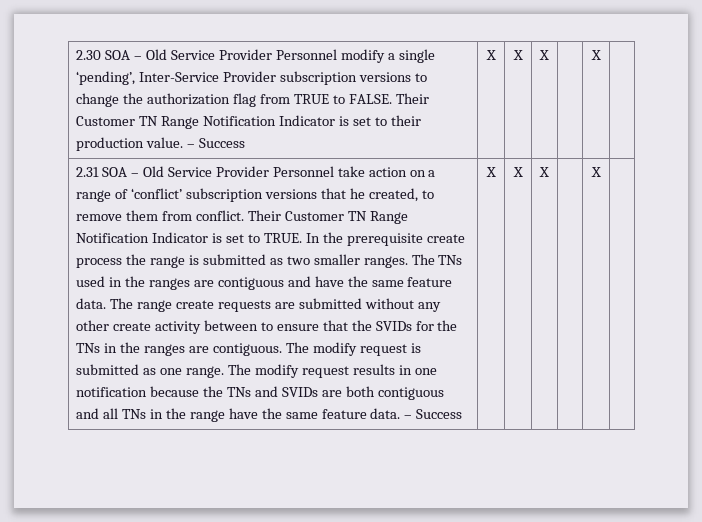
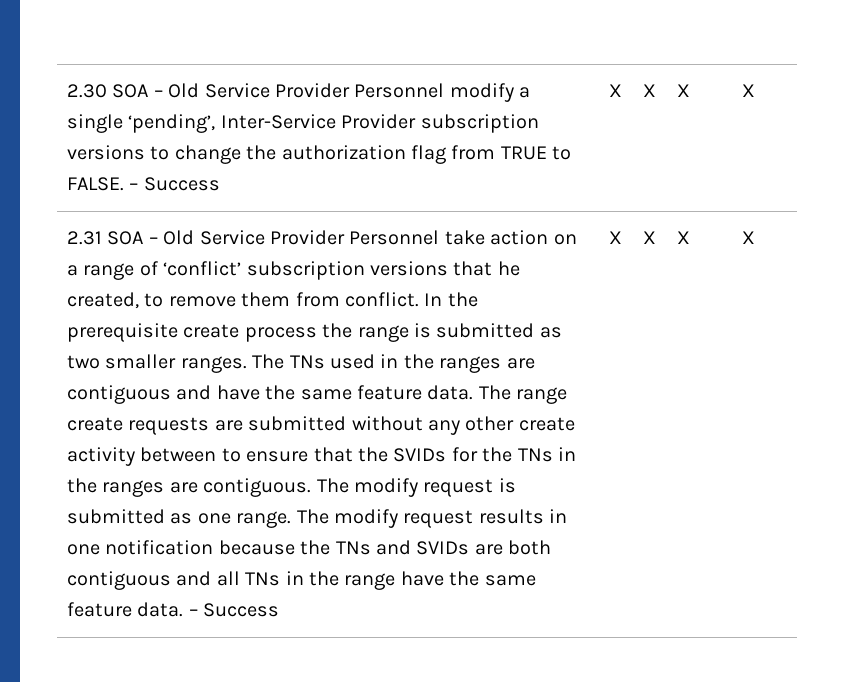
- Their Customer TN Range Notification Indicator is set to their production value.
- Their Customer TN Range Notification Indicator is set to TRUE.

